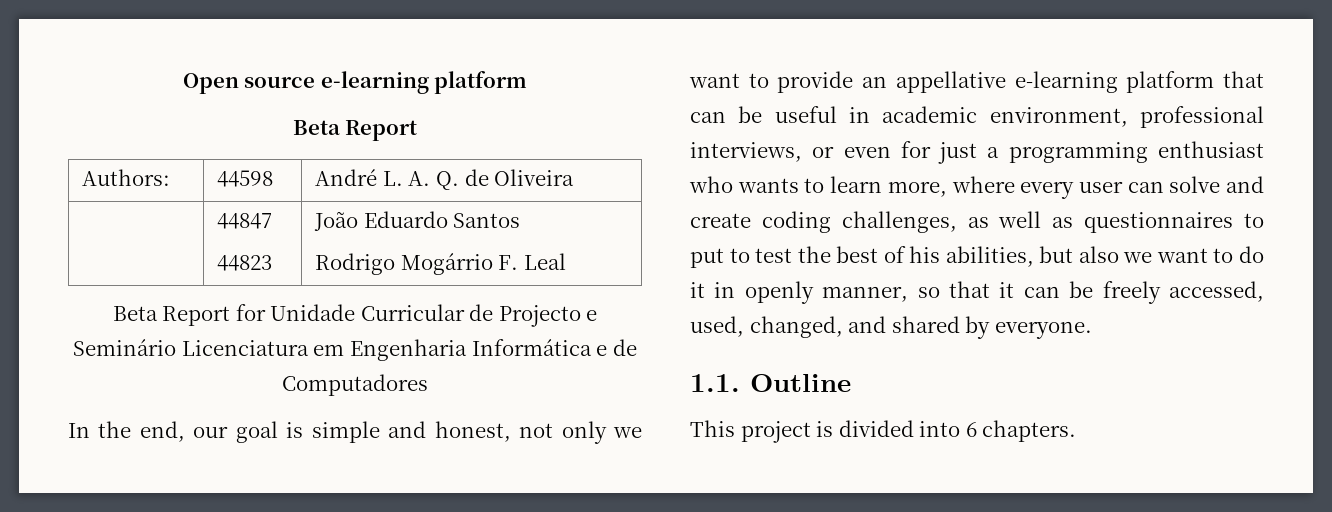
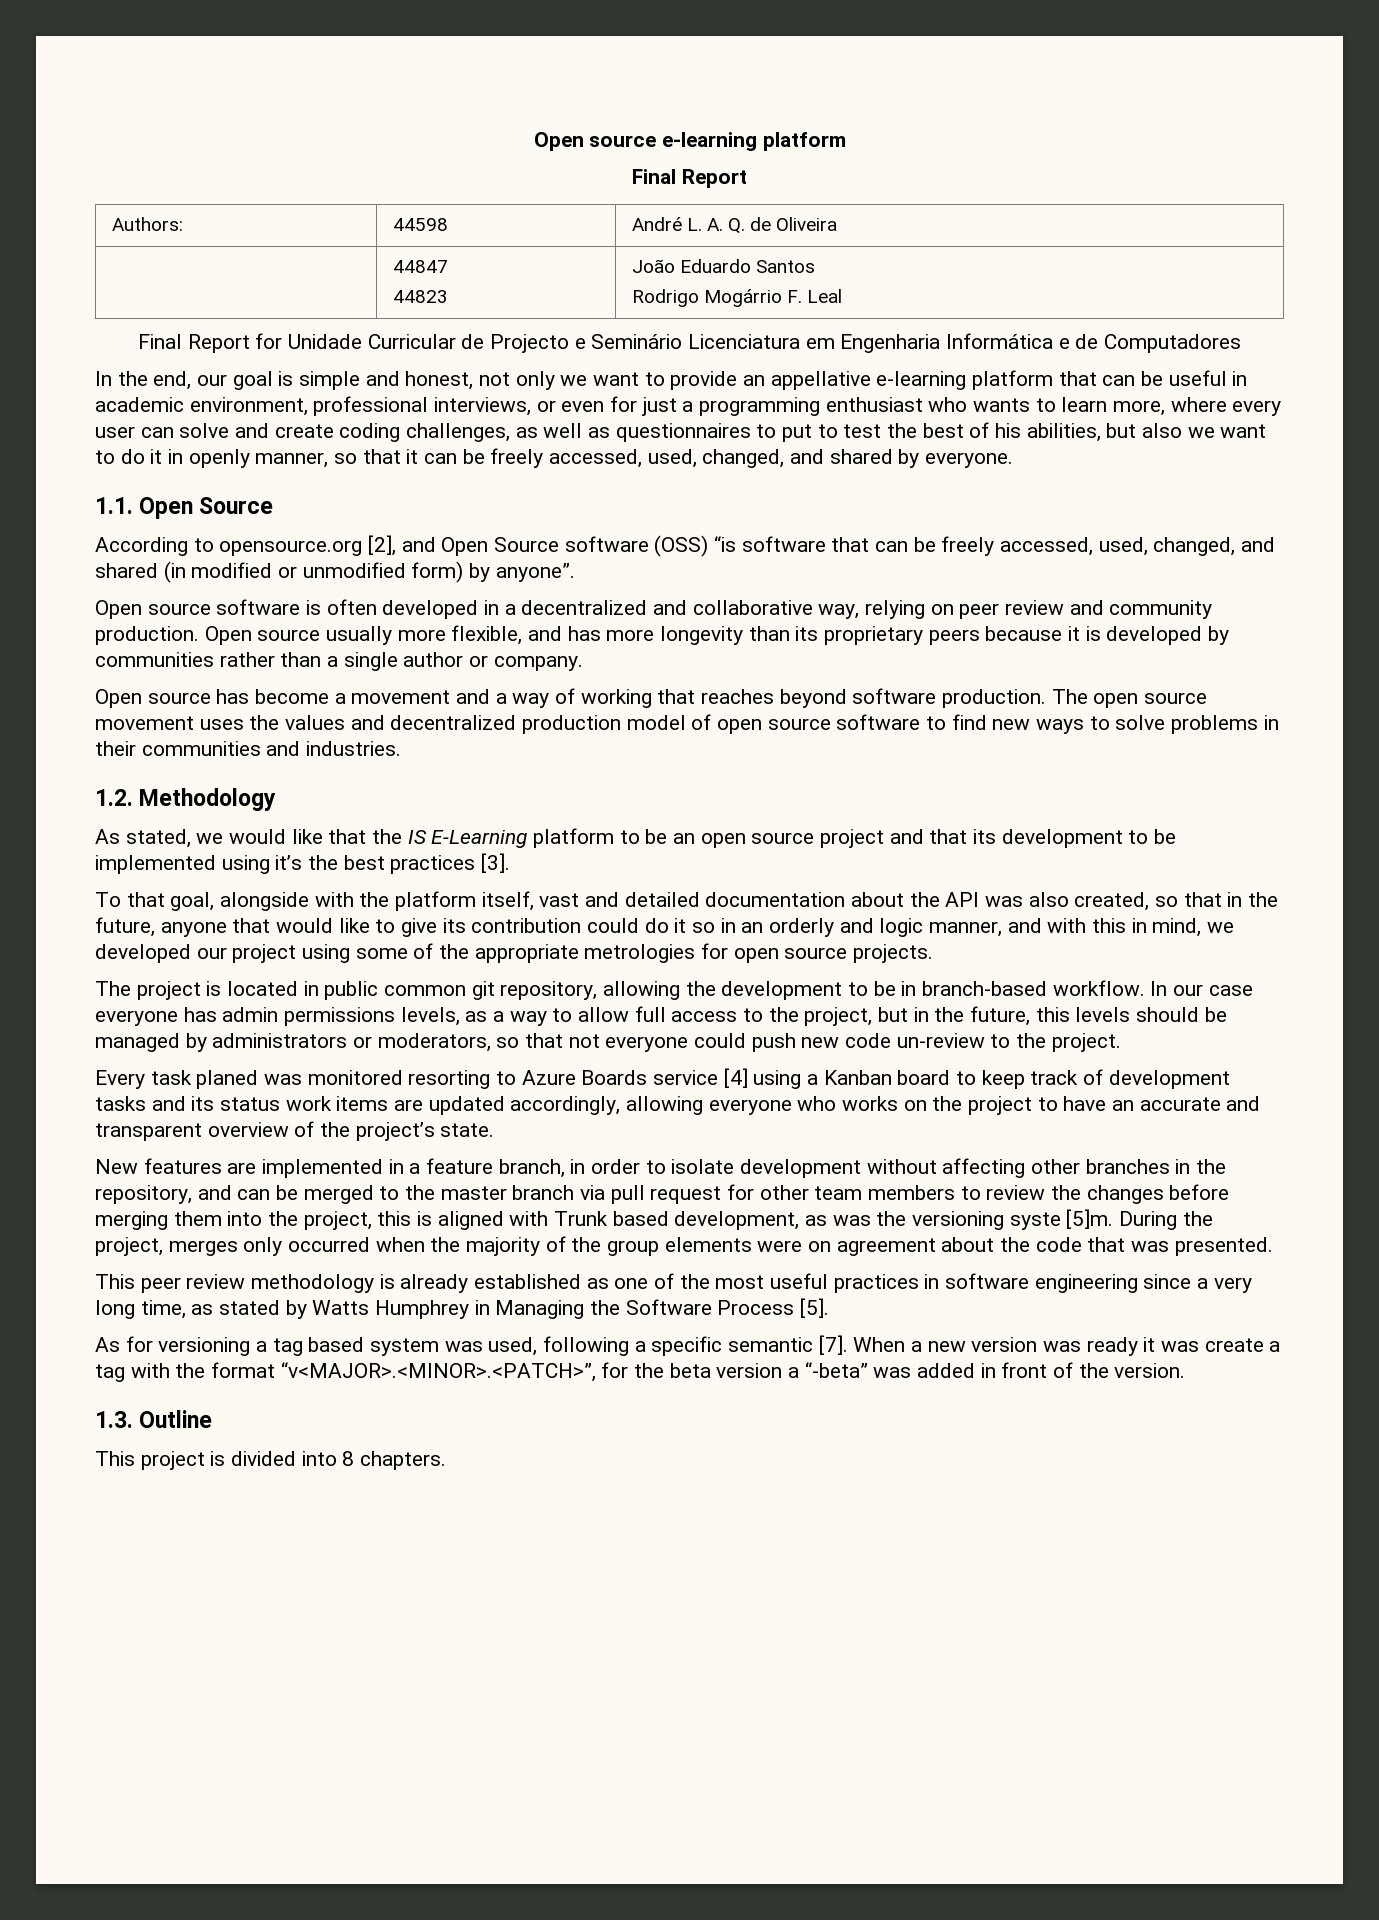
  Open source e-learning platform
- Beta Report
+ Final Report
- Beta Report for Unidade Curricular de Projecto e Seminário Licenciatura em Engenharia Informática e de Computadores
+ Final Report for Unidade Curricular de Projecto e Seminário Licenciatura em Engenharia Informática e de Computadores
- 1.1. Outline
+ 1.1. Open Source
+ According to opensource.org [2], and Open Source software (OSS) “is software that can be freely accessed, used, changed, and shared (in modified or unmodified form) by anyone”.
+ Open source software is often developed in a decentralized and collaborative way, relying on peer review and community production. Open source usually more flexible, and has more longevity than its proprietary peers because it is developed by communities rather than a single author or company.
+ Open source has become a movement and a way of working that reaches beyond software production. The open source movement uses the values and decentralized production model of open source software to find new ways to solve problems in their communities and industries.
+ 1.2. Methodology
+ As stated, we would like that the IS E-Learning platform to be an open source project and that its development to be implemented using it’s the best practices [3].
+ To that goal, alongside with the platform itself, vast and detailed documentation about the API was also created, so that in the future, anyone that would like to give its contribution could do it so in an orderly and logic manner, and with this in mind, we developed our project using some of the appropriate metrologies for open source projects.
+ The project is located in public common git repository, allowing the development to be in branch-based workflow. In our case everyone has admin permissions levels, as a way to allow full access to the project, but in the future, this levels should be managed by administrators or moderators, so that not everyone could push new code un-review to the project.
+ Every task planed was monitored resorting to Azure Boards service [4] using a Kanban board to keep track of development tasks and its status work items are updated accordingly, allowing everyone who works on the project to have an accurate and transparent overview of the project’s state.
+ New features are implemented in a feature branch, in order to isolate development without affecting other branches in the repository, and can be merged to the master branch via pull request for other team members to review the changes before merging them into the project, this is aligned with Trunk based development, as was the versioning syste [5]m. During the project, merges only occurred when the majority of the group elements were on agreement about the code that was presented.
+ This peer review methodology is already established as one of the most useful practices in software engineering since a very long time, as stated by Watts Humphrey in Managing the Software Process [5].
+ As for versioning a tag based system was used, following a specific semantic [7]. When a new version was ready it was create a tag with the format “v<MAJOR>.<MINOR>.<PATCH>”, for the beta version a “-beta” was added in front of the version.
+ 1.3. Outline
- This project is divided into 6 chapters.
+ This project is divided into 8 chapters.

